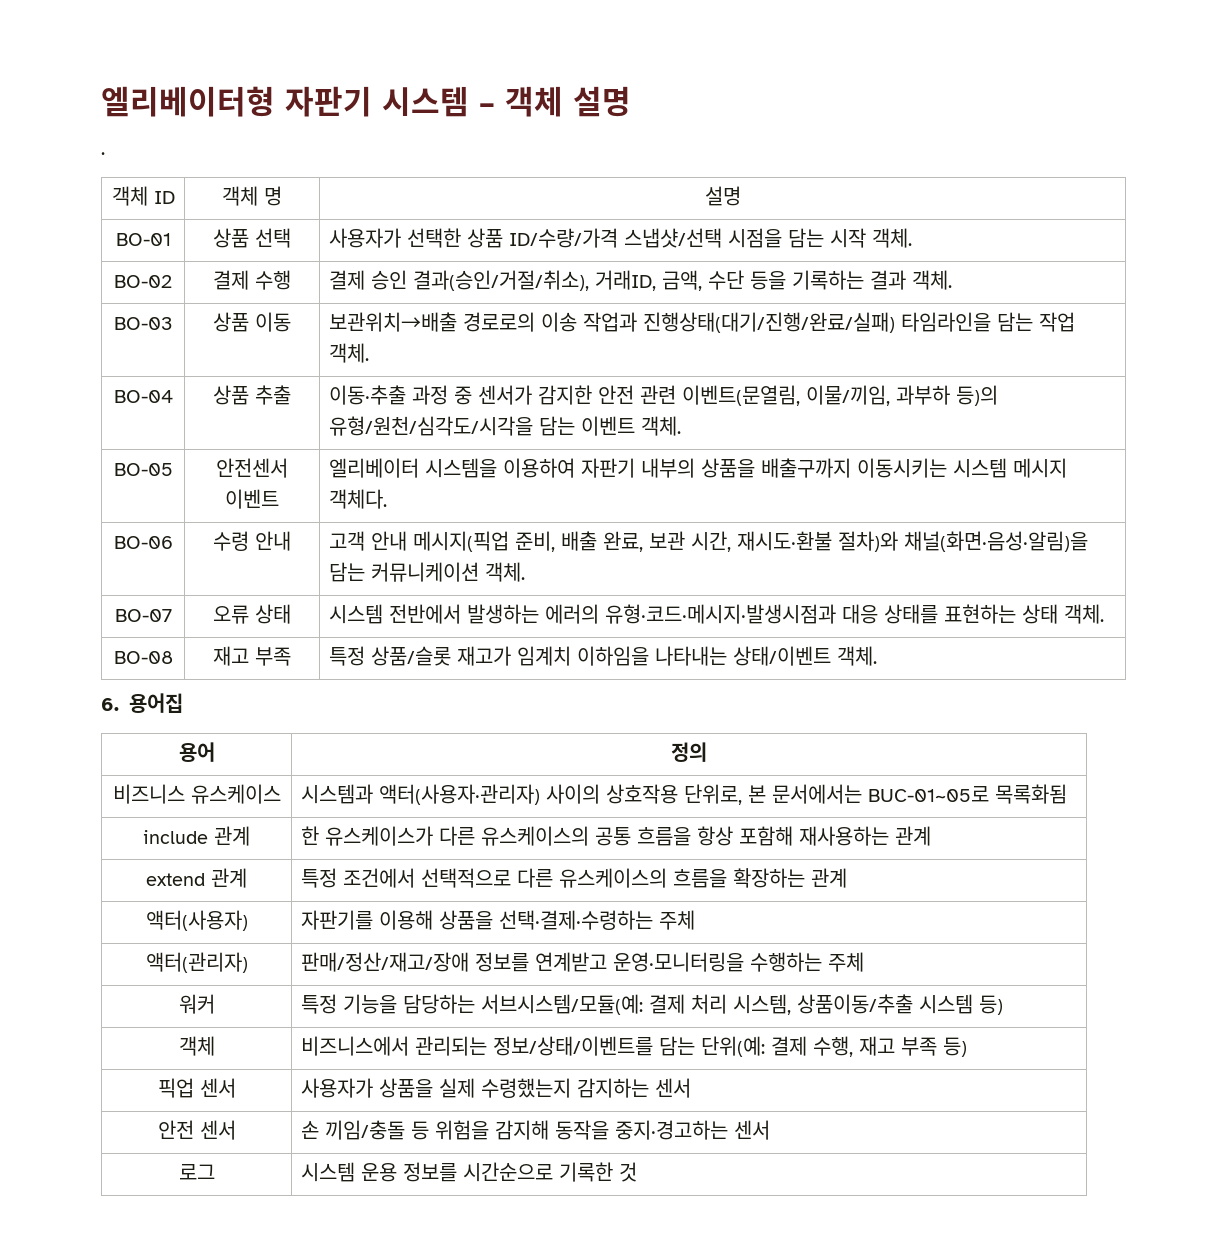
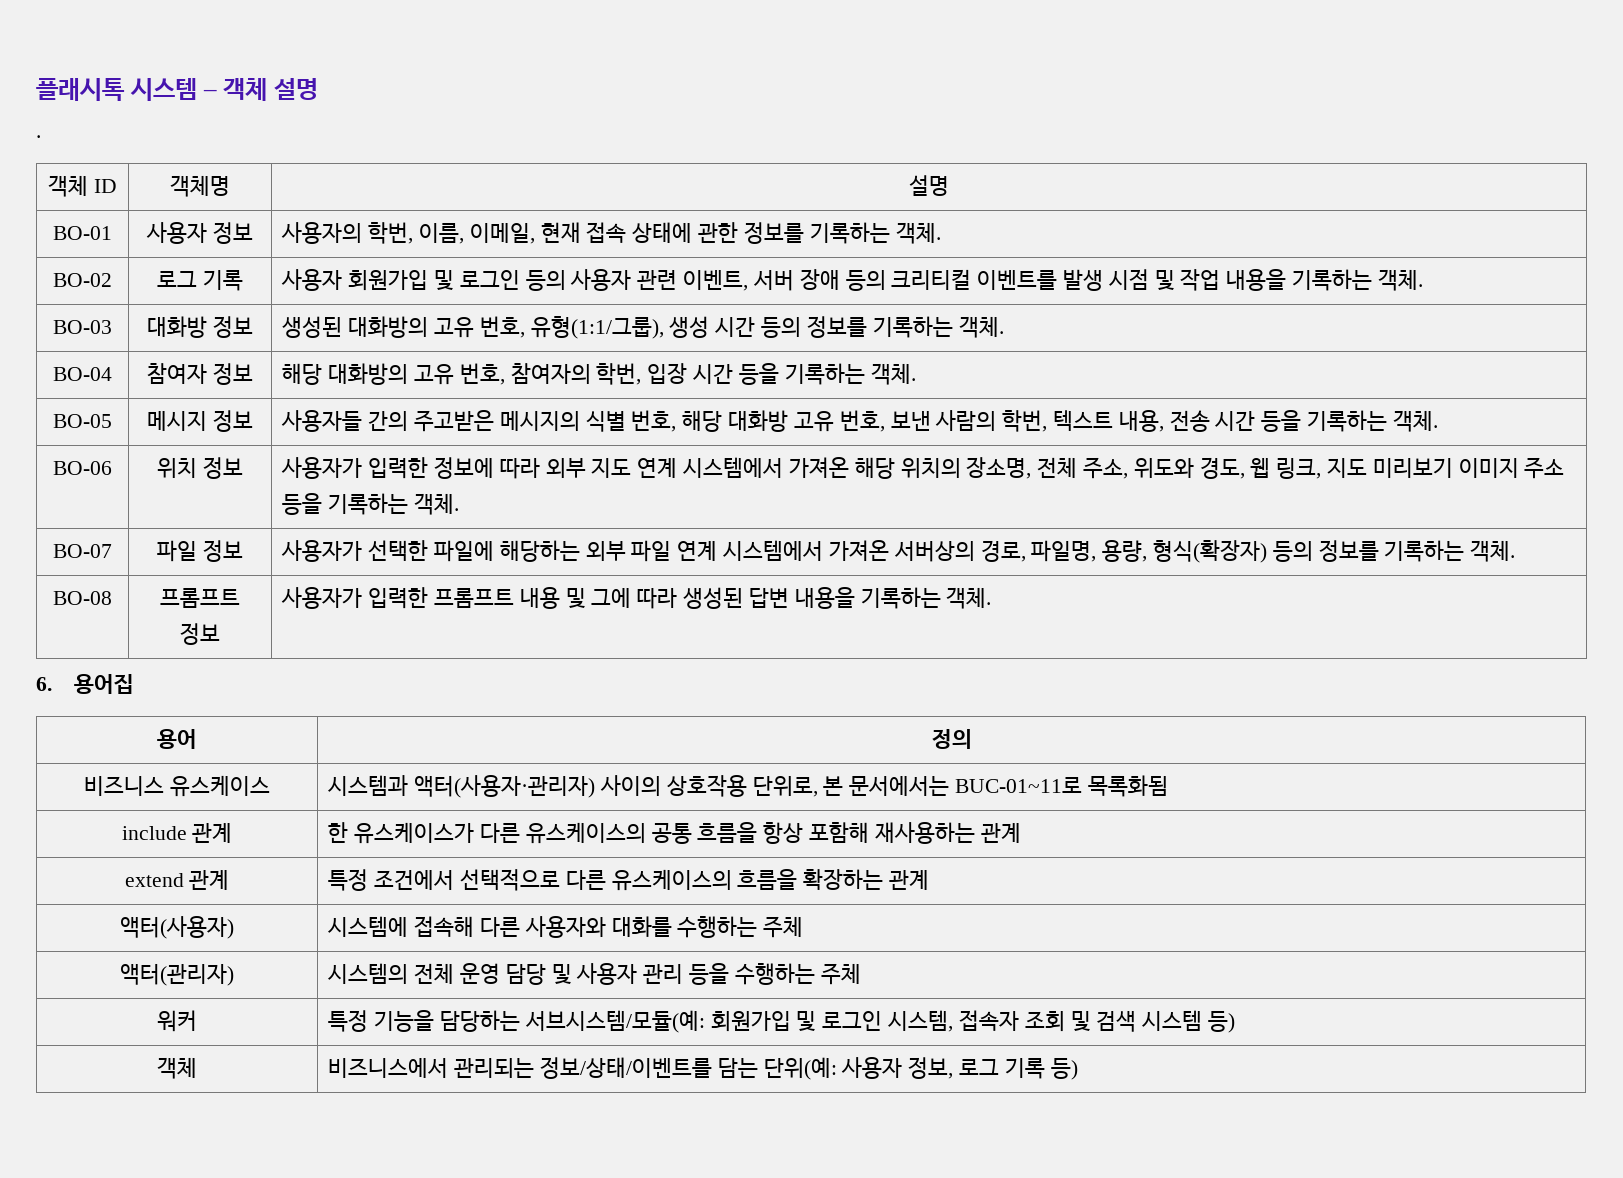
- 엘리베이터형 자판기 시스템 – 객체 설명
+ 플래시톡 시스템 – 객체 설명
- 객체 ID | 객체 명 | 설명
+ 객체 ID | 객체명 | 설명
- BO-01 | 상품 선택 | 사용자가 선택한 상품 ID/수량/가격 스냅샷/선택 시점을 담는 시작 객체.
- BO-02 | 결제 수행 | 결제 승인 결과(승인/거절/취소), 거래ID, 금액, 수단 등을 기록하는 결과 객체.
- BO-03 | 상품 이동 | 보관위치→배출 경로로의 이송 작업과 진행상태(대기/진행/완료/실패) 타임라인을 담는 작업 객체.
- BO-04 | 상품 추출 | 이동·추출 과정 중 센서가 감지한 안전 관련 이벤트(문열림, 이물/끼임, 과부하 등)의 유형/원천/심각도/시각을 담는 이벤트 객체.
- BO-05 | 안전센서 이벤트 | 엘리베이터 시스템을 이용하여 자판기 내부의 상품을 배출구까지 이동시키는 시스템 메시지 객체다.
- BO-06 | 수령 안내 | 고객 안내 메시지(픽업 준비, 배출 완료, 보관 시간, 재시도·환불 절차)와 채널(화면·음성·알림)을 담는 커뮤니케이션 객체.
- BO-07 | 오류 상태 | 시스템 전반에서 발생하는 에러의 유형·코드·메시지·발생시점과 대응 상태를 표현하는 상태 객체.
- BO-08 | 재고 부족 | 특정 상품/슬롯 재고가 임계치 이하임을 나타내는 상태/이벤트 객체.
+ BO-01 | 사용자 정보 | 사용자의 학번, 이름, 이메일, 현재 접속 상태에 관한 정보를 기록하는 객체.
+ BO-02 | 로그 기록 | 사용자 회원가입 및 로그인 등의 사용자 관련 이벤트, 서버 장애 등의 크리티컬 이벤트를 발생 시점 및 작업 내용을 기록하는 객체.
+ BO-03 | 대화방 정보 | 생성된 대화방의 고유 번호, 유형(1:1/그룹), 생성 시간 등의 정보를 기록하는 객체.
+ BO-04 | 참여자 정보 | 해당 대화방의 고유 번호, 참여자의 학번, 입장 시간 등을 기록하는 객체.
+ BO-05 | 메시지 정보 | 사용자들 간의 주고받은 메시지의 식별 번호, 해당 대화방 고유 번호, 보낸 사람의 학번, 텍스트 내용, 전송 시간 등을 기록하는 객체.
+ BO-06 | 위치 정보 | 사용자가 입력한 정보에 따라 외부 지도 연계 시스템에서 가져온 해당 위치의 장소명, 전체 주소, 위도와 경도, 웹 링크, 지도 미리보기 이미지 주소 등을 기록하는 객체.
+ BO-07 | 파일 정보 | 사용자가 선택한 파일에 해당하는 외부 파일 연계 시스템에서 가져온 서버상의 경로, 파일명, 용량, 형식(확장자) 등의 정보를 기록하는 객체.
+ BO-08 | 프롬프트 정보 | 사용자가 입력한 프롬프트 내용 및 그에 따라 생성된 답변 내용을 기록하는 객체.
- 비즈니스 유스케이스 | 시스템과 액터(사용자·관리자) 사이의 상호작용 단위로, 본 문서에서는 BUC-01~05로 목록화됨
+ 비즈니스 유스케이스 | 시스템과 액터(사용자·관리자) 사이의 상호작용 단위로, 본 문서에서는 BUC-01~11로 목록화됨
- 액터(사용자) | 자판기를 이용해 상품을 선택·결제·수령하는 주체
- 액터(관리자) | 판매/정산/재고/장애 정보를 연계받고 운영·모니터링을 수행하는 주체
+ 액터(사용자) | 시스템에 접속해 다른 사용자와 대화를 수행하는 주체
+ 액터(관리자) | 시스템의 전체 운영 담당 및 사용자 관리 등을 수행하는 주체
- 워커 | 특정 기능을 담당하는 서브시스템/모듈(예: 결제 처리 시스템, 상품이동/추출 시스템 등)
+ 워커 | 특정 기능을 담당하는 서브시스템/모듈(예: 회원가입 및 로그인 시스템, 접속자 조회 및 검색 시스템 등)
- 객체 | 비즈니스에서 관리되는 정보/상태/이벤트를 담는 단위(예: 결제 수행, 재고 부족 등)
- 픽업 센서 | 사용자가 상품을 실제 수령했는지 감지하는 센서
- 안전 센서 | 손 끼임/충돌 등 위험을 감지해 동작을 중지·경고하는 센서
- 로그 | 시스템 운용 정보를 시간순으로 기록한 것
+ 객체 | 비즈니스에서 관리되는 정보/상태/이벤트를 담는 단위(예: 사용자 정보, 로그 기록 등)

